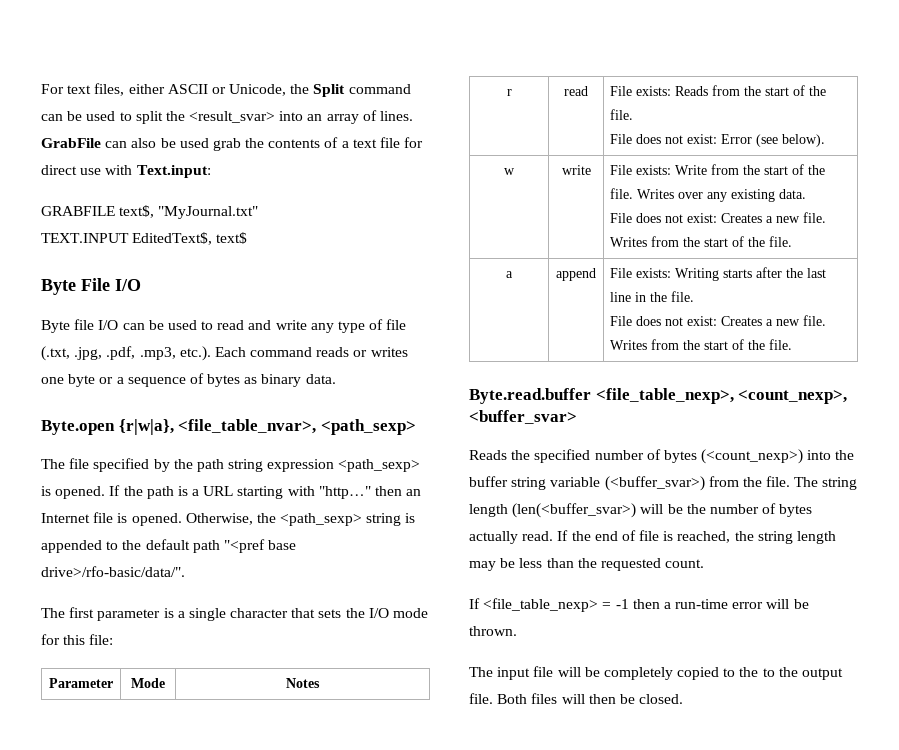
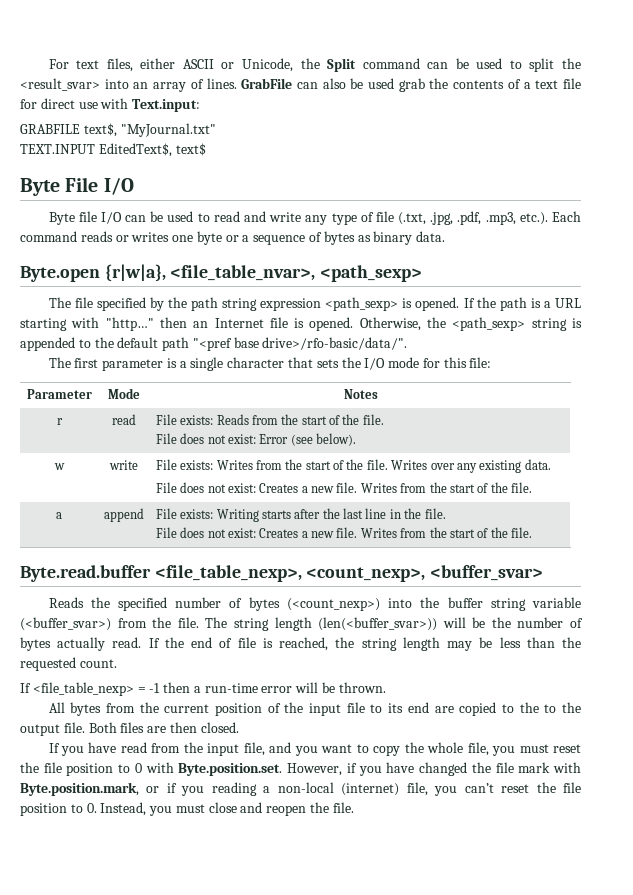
- w | write | File exists: Write from the start of the file. Writes over any existing data.
+ w | write | File exists: Writes from the start of the file. Writes over any existing data.
- The string length (len(<buffer_svar>) will be the number of bytes actually read.
+ The string length (len(<buffer_svar>)) will be the number of bytes actually read.
- The input file will be completely copied to the to the output file.
+ All bytes from the current position of the input file to its end are copied to the to the output file.
- Both files will then be closed.
+ Both files are then closed.
+ If you have read from the input file, and you want to copy the whole file, you must reset the file position to 0 with Byte.position.set. However, if you have changed the file mark with Byte.position.mark, or if you reading a non-local (internet) file, you can’t reset the file position to 0. Instead, you must close and reopen the file.

